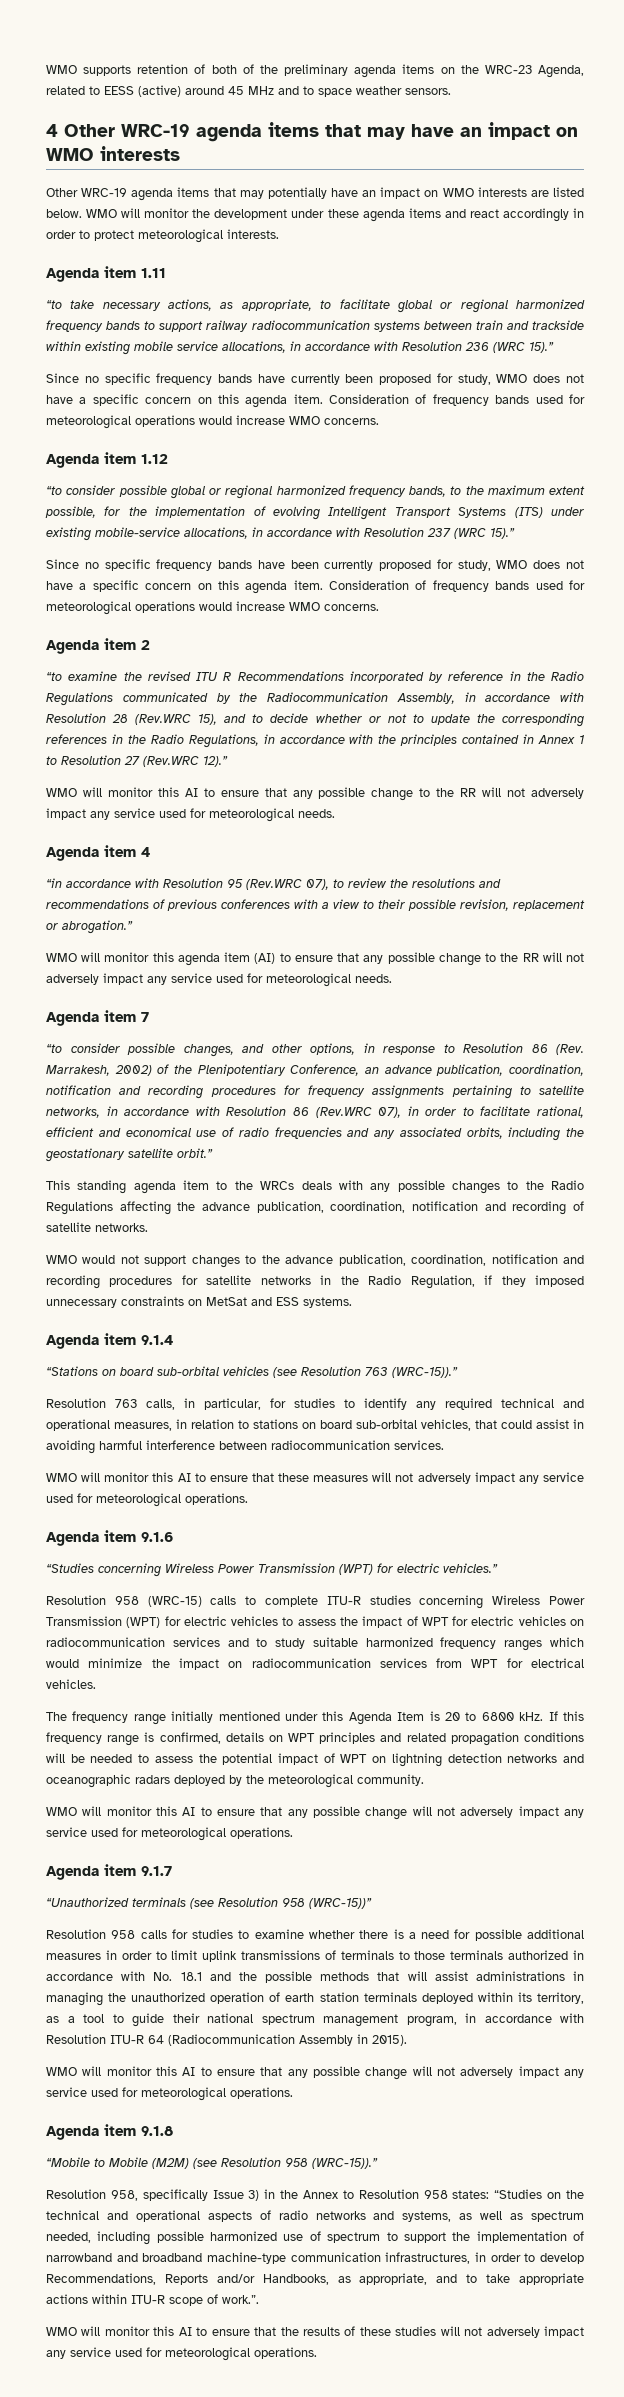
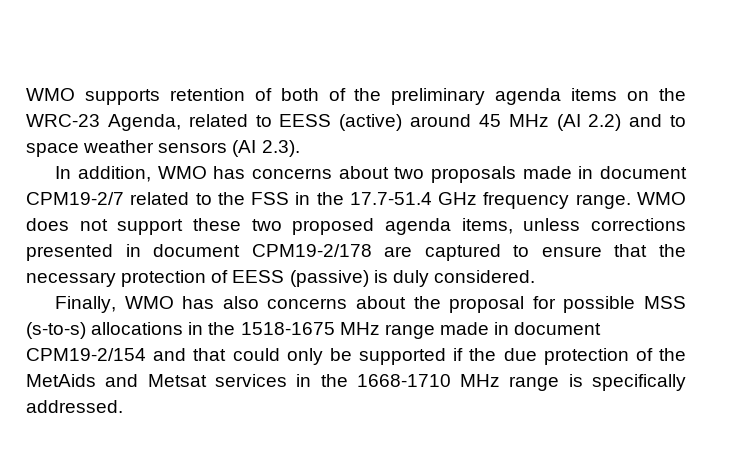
- WMO supports retention of both of the preliminary agenda items on the WRC-23 Agenda, related to EESS (active) around 45 MHz and to space weather sensors.
- 4 Other WRC-19 agenda items that may have an impact on WMO interests
- Other WRC-19 agenda items that may potentially have an impact on WMO interests are listed below. WMO will monitor the development under these agenda items and react accordingly in order to protect meteorological interests.
- Agenda item 1.11
- “to take necessary actions, as appropriate, to facilitate global or regional harmonized frequency bands to support railway radiocommunication systems between train and trackside within existing mobile service allocations, in accordance with Resolution 236 (WRC 15).”
- Since no specific frequency bands have currently been proposed for study, WMO does not have a specific concern on this agenda item. Consideration of frequency bands used for meteorological operations would increase WMO concerns.
- Agenda item 1.12
- “to consider possible global or regional harmonized frequency bands, to the maximum extent possible, for the implementation of evolving Intelligent Transport Systems (ITS) under existing mobile-service allocations, in accordance with Resolution 237 (WRC 15).”
- Since no specific frequency bands have been currently proposed for study, WMO does not have a specific concern on this agenda item. Consideration of frequency bands used for meteorological operations would increase WMO concerns.
- Agenda item 2
- “to examine the revised ITU R Recommendations incorporated by reference in the Radio Regulations communicated by the Radiocommunication Assembly, in accordance with Resolution 28 (Rev.WRC 15), and to decide whether or not to update the corresponding references in the Radio Regulations, in accordance with the principles contained in Annex 1 to Resolution 27 (Rev.WRC 12).”
- WMO will monitor this AI to ensure that any possible change to the RR will not adversely impact any service used for meteorological needs.
- Agenda item 4
- “in accordance with Resolution 95 (Rev.WRC 07), to review the resolutions and recommendations of previous conferences with a view to their possible revision, replacement or abrogation.”
- WMO will monitor this agenda item (AI) to ensure that any possible change to the RR will not adversely impact any service used for meteorological needs.
- Agenda item 7
- “to consider possible changes, and other options, in response to Resolution 86 (Rev. Marrakesh, 2002) of the Plenipotentiary Conference, an advance publication, coordination, notification and recording procedures for frequency assignments pertaining to satellite networks, in accordance with Resolution 86 (Rev.WRC 07), in order to facilitate rational, efficient and economical use of radio frequencies and any associated orbits, including the geostationary satellite orbit.”
- This standing agenda item to the WRCs deals with any possible changes to the Radio Regulations affecting the advance publication, coordination, notification and recording of satellite networks.
- WMO would not support changes to the advance publication, coordination, notification and recording procedures for satellite networks in the Radio Regulation, if they imposed unnecessary constraints on MetSat and ESS systems.
- Agenda item 9.1.4
- “Stations on board sub-orbital vehicles (see Resolution 763 (WRC-15)).”
- Resolution 763 calls, in particular, for studies to identify any required technical and operational measures, in relation to stations on board sub-orbital vehicles, that could assist in avoiding harmful interference between radiocommunication services.
- WMO will monitor this AI to ensure that these measures will not adversely impact any service used for meteorological operations.
- Agenda item 9.1.6
- “Studies concerning Wireless Power Transmission (WPT) for electric vehicles.”
- Resolution 958 (WRC-15) calls to complete ITU-R studies concerning Wireless Power Transmission (WPT) for electric vehicles to assess the impact of WPT for electric vehicles on radiocommunication services and to study suitable harmonized frequency ranges which would minimize the impact on radiocommunication services from WPT for electrical vehicles.
- The frequency range initially mentioned under this Agenda Item is 20 to 6800 kHz. If this frequency range is confirmed, details on WPT principles and related propagation conditions will be needed to assess the potential impact of WPT on lightning detection networks and oceanographic radars deployed by the meteorological community.
- WMO will monitor this AI to ensure that any possible change will not adversely impact any service used for meteorological operations.
- Agenda item 9.1.7
- “Unauthorized terminals (see Resolution 958 (WRC-15))”
- Resolution 958 calls for studies to examine whether there is a need for possible additional measures in order to limit uplink transmissions of terminals to those terminals authorized in accordance with No. 18.1 and the possible methods that will assist administrations in managing the unauthorized operation of earth station terminals deployed within its territory, as a tool to guide their national spectrum management program, in accordance with Resolution ITU-R 64 (Radiocommunication Assembly in 2015).
- WMO will monitor this AI to ensure that any possible change will not adversely impact any service used for meteorological operations.
- Agenda item 9.1.8
- “Mobile to Mobile (M2M) (see Resolution 958 (WRC-15)).”
- Resolution 958, specifically Issue 3) in the Annex to Resolution 958 states: “Studies on the technical and operational aspects of radio networks and systems, as well as spectrum needed, including possible harmonized use of spectrum to support the implementation of narrowband and broadband machine-type communication infrastructures, in order to develop Recommendations, Reports and/or Handbooks, as appropriate, and to take appropriate actions within ITU-R scope of work.”.
- WMO will monitor this AI to ensure that the results of these studies will not adversely impact any service used for meteorological operations.
+ WMO supports retention of both of the preliminary agenda items on the WRC-23 Agenda, related to EESS (active) around 45 MHz (AI 2.2) and to space weather sensors (AI 2.3).
+ In addition, WMO has concerns about two proposals made in document CPM19-2/7 related to the FSS in the 17.7-51.4 GHz frequency range. WMO does not support these two proposed agenda items, unless corrections presented in document CPM19-2/178 are captured to ensure that the necessary protection of EESS (passive) is duly considered.
+ Finally, WMO has also concerns about the proposal for possible MSS (s-to-s) allocations in the 1518-1675 MHz range made in document CPM19-2/154 and that could only be supported if the due protection of the MetAids and Metsat services in the 1668-1710 MHz range is specifically addressed.

